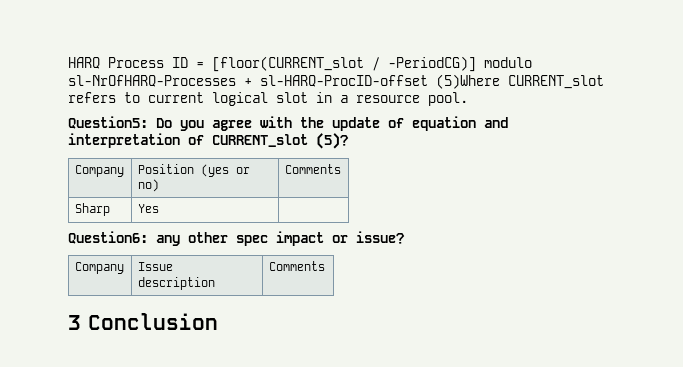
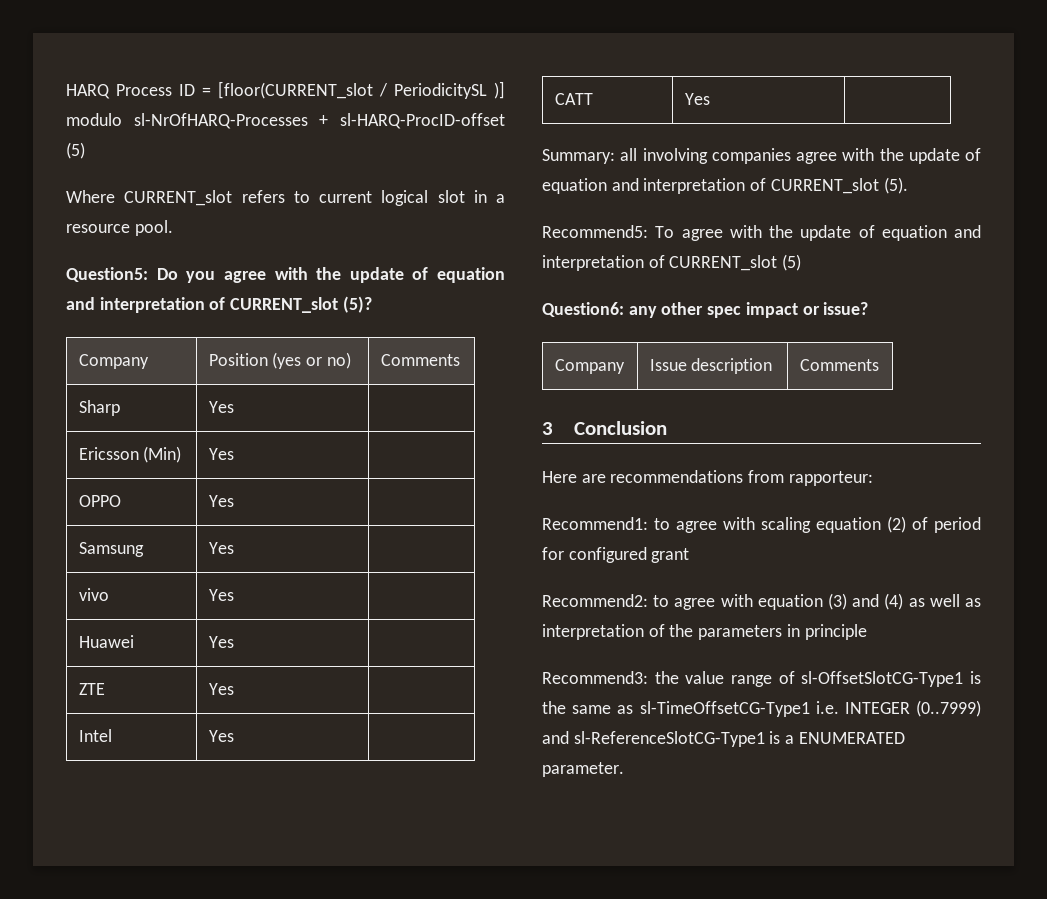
- HARQ Process ID = [floor(CURRENT_slot / -PeriodCG)] modulo sl-NrOfHARQ-Processes + sl-HARQ-ProcID-offset (5)Where CURRENT_slot refers to current logical slot in a resource pool.
+ HARQ Process ID = [floor(CURRENT_slot / PeriodicitySL )] modulo sl-NrOfHARQ-Processes + sl-HARQ-ProcID-offset (5)
+ Where CURRENT_slot refers to current logical slot in a resource pool.
+ Ericsson (Min) | Yes |
+ OPPO | Yes |
+ Samsung | Yes |
+ vivo | Yes |
+ Huawei | Yes |
+ ZTE | Yes |
+ Intel | Yes |
+ CATT | Yes |
+ Summary: all involving companies agree with the update of equation and interpretation of CURRENT_slot (5).
+ Recommend5: To agree with the update of equation and interpretation of CURRENT_slot (5)
+ Here are recommendations from rapporteur:
+ Recommend1: to agree with scaling equation (2) of period for configured grant
+ Recommend2: to agree with equation (3) and (4) as well as interpretation of the parameters in principle
+ Recommend3: the value range of sl-OffsetSlotCG-Type1 is the same as sl-TimeOffsetCG-Type1 i.e. INTEGER (0..7999) and sl-ReferenceSlotCG-Type1 is a ENUMERATED parameter.

